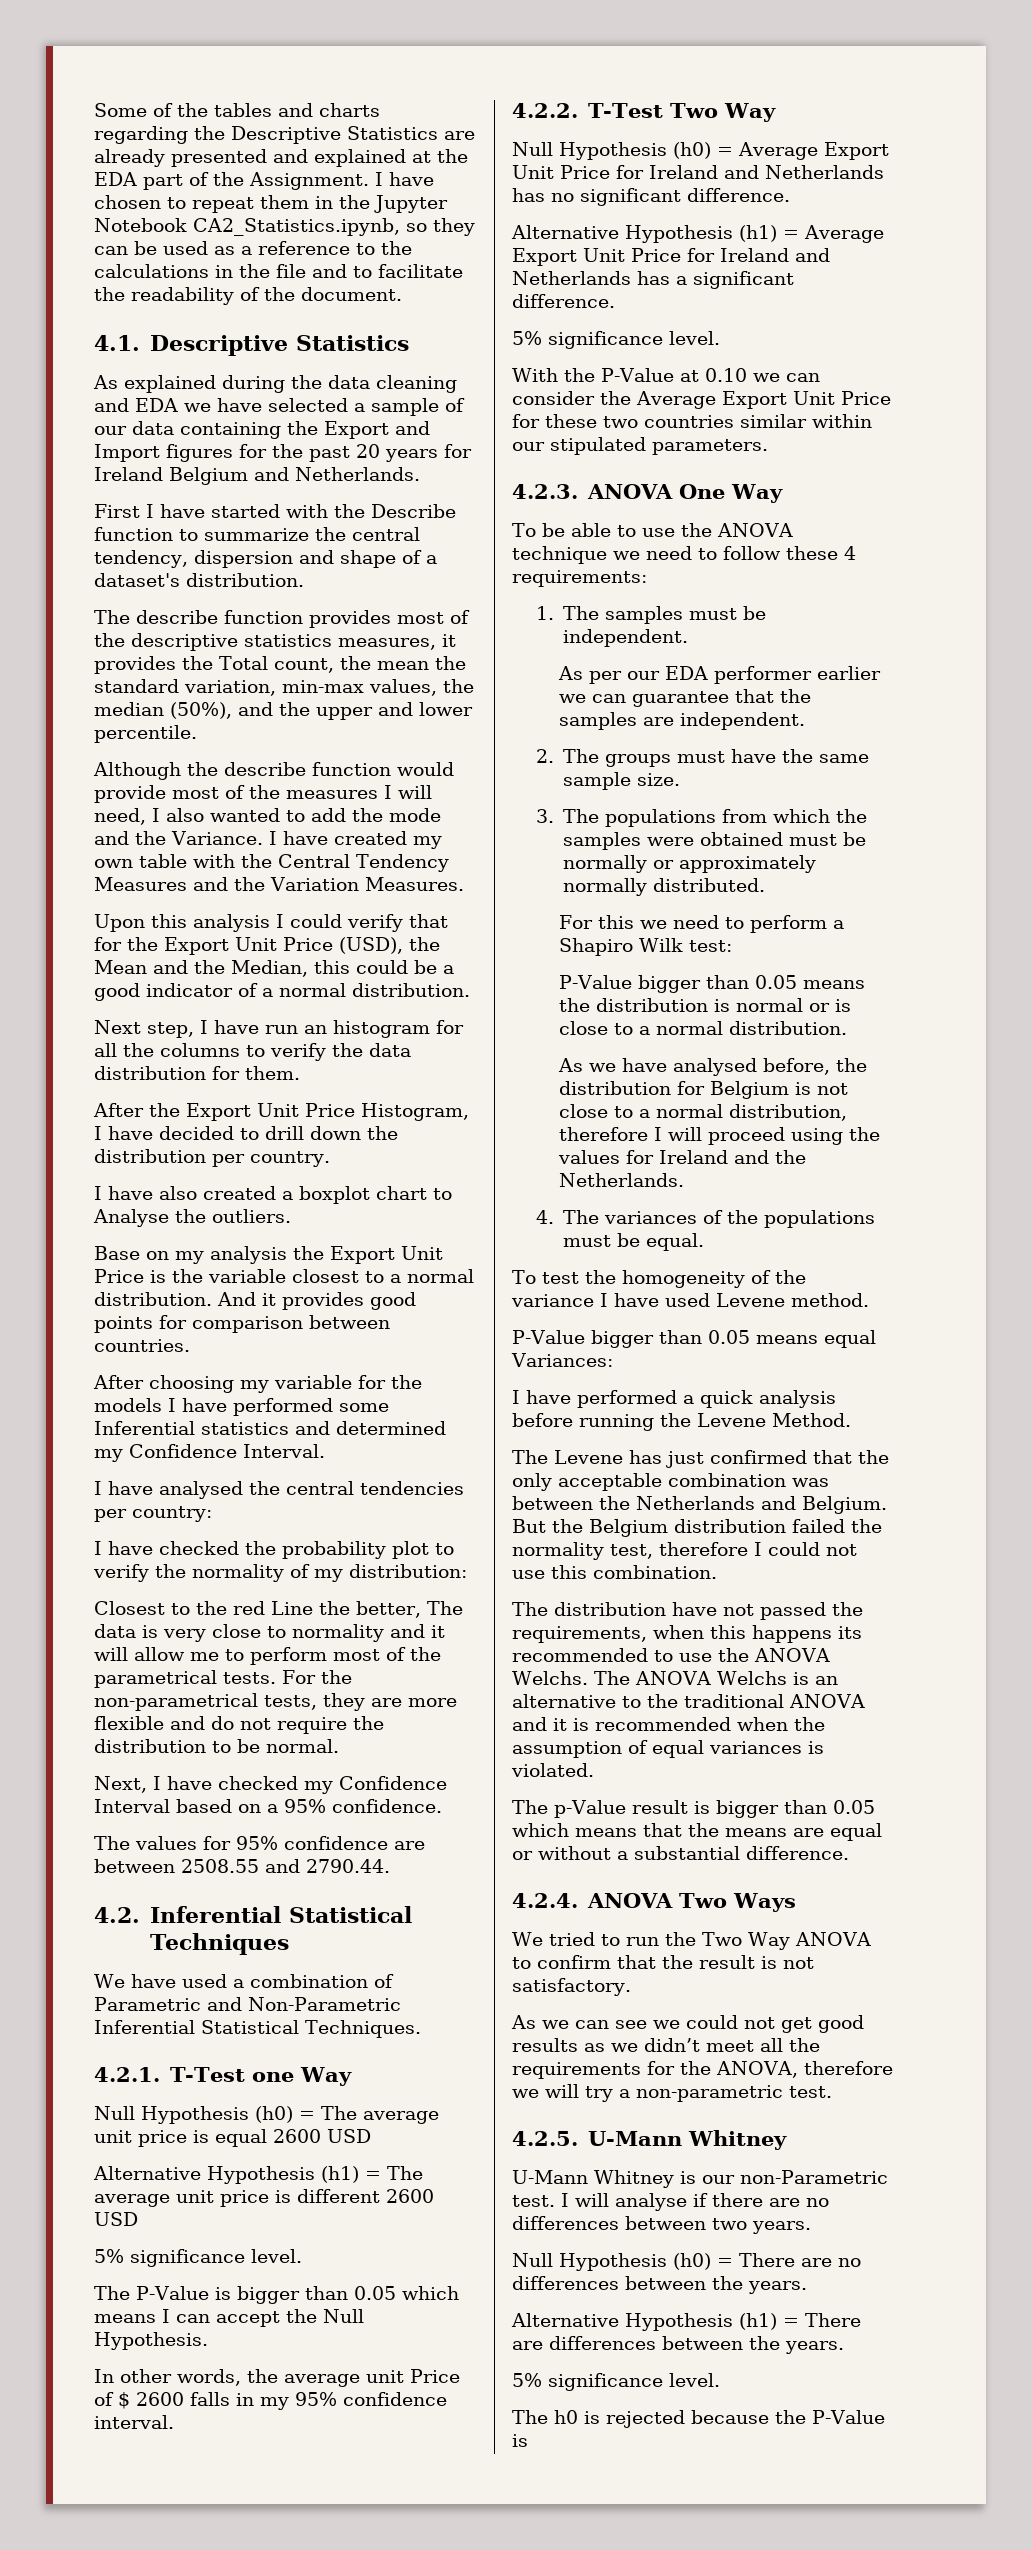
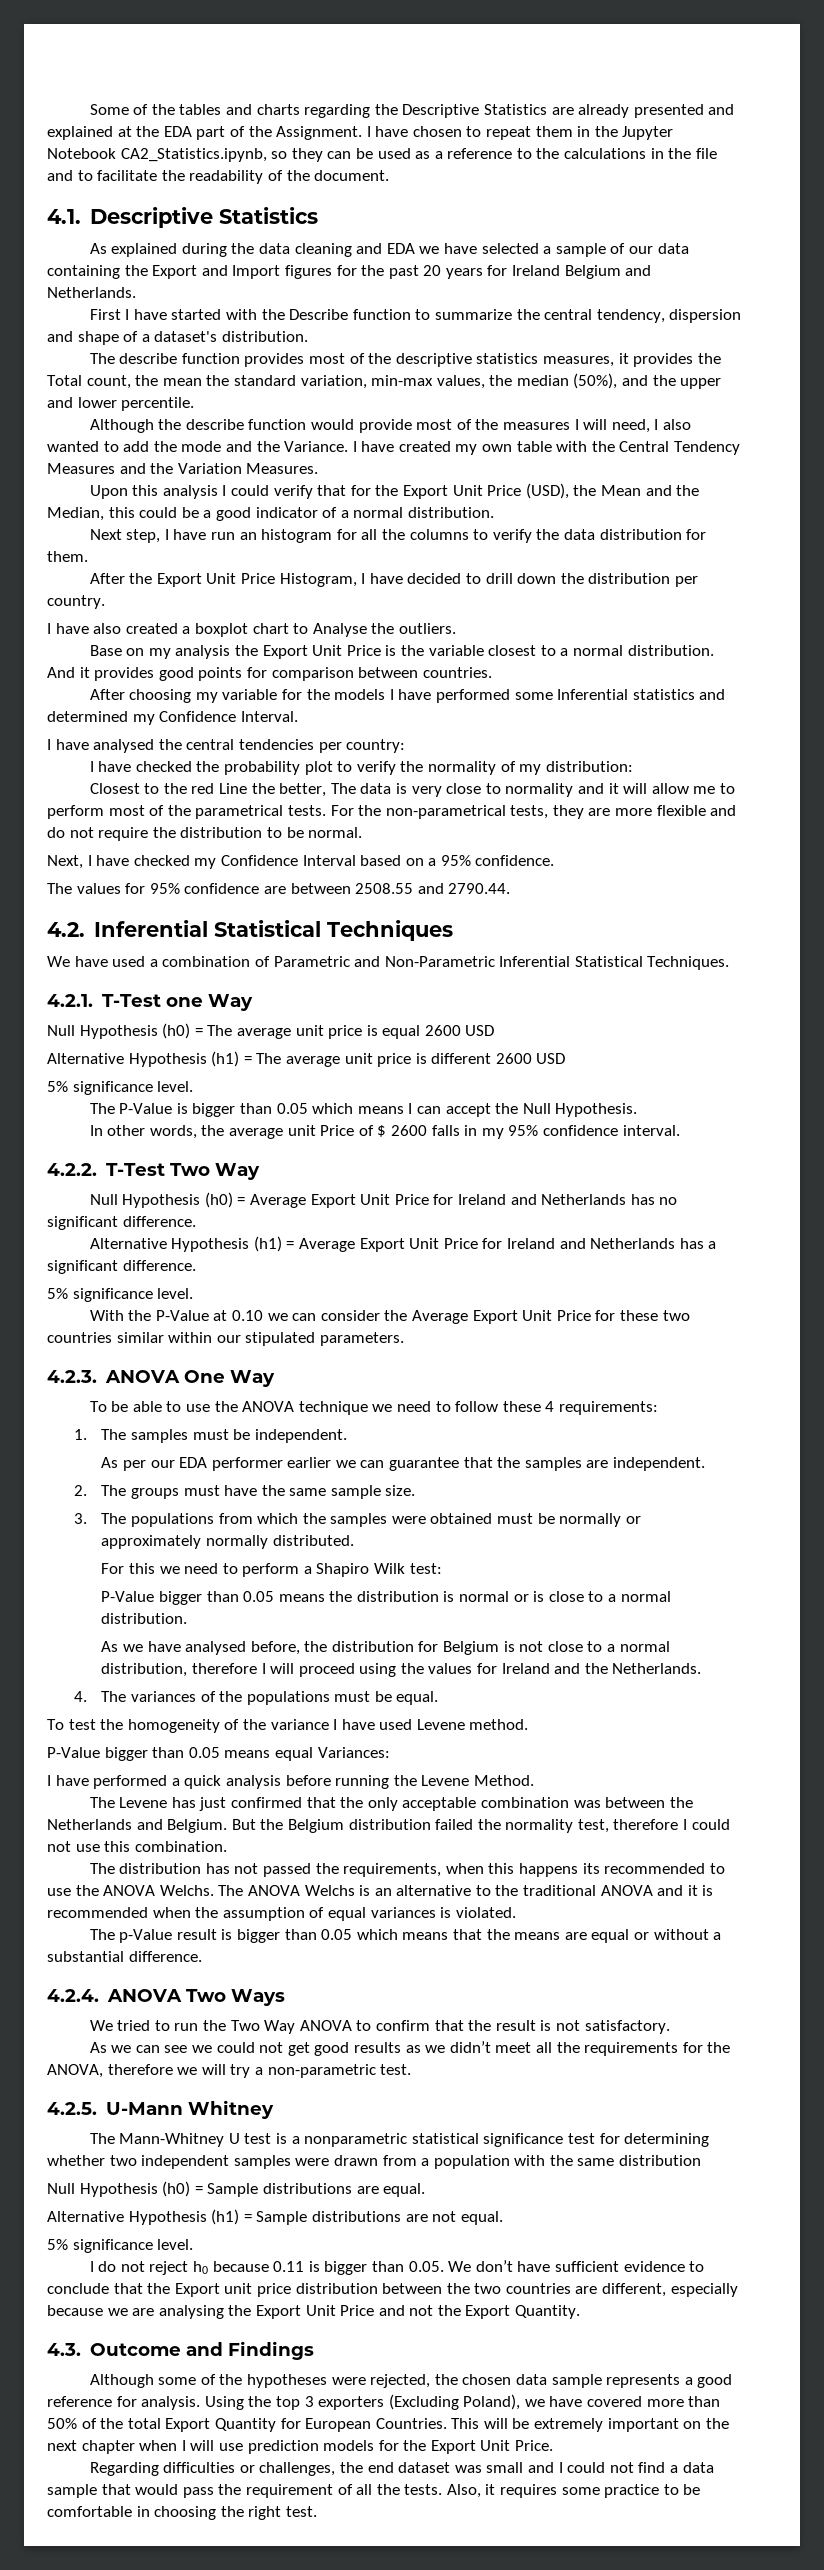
- The distribution have not passed the requirements, when this happens its recommended to use the ANOVA Welchs.
+ The distribution has not passed the requirements, when this happens its recommended to use the ANOVA Welchs.
- U-Mann Whitney is our non-Parametric test. I will analyse if there are no differences between two years.
- Null Hypothesis (h0) = There are no differences between the years.
- Alternative Hypothesis (h1) = There are differences between the years.
+ The Mann-Whitney U test is a nonparametric statistical significance test for determining whether two independent samples were drawn from a population with the same distribution
+ Null Hypothesis (h0) = Sample distributions are equal.
+ Alternative Hypothesis (h1) = Sample distributions are not equal.
  5% significance level.
- The h0 is rejected because the P-Value is
+ I do not reject h0 because 0.11 is bigger than 0.05. We don’t have sufficient evidence to conclude that the Export unit price distribution between the two countries are different, especially because we are analysing the Export Unit Price and not the Export Quantity.
+ 4.3. Outcome and Findings
+ Although some of the hypotheses were rejected, the chosen data sample represents a good reference for analysis. Using the top 3 exporters (Excluding Poland), we have covered more than 50% of the total Export Quantity for European Countries. This will be extremely important on the next chapter when I will use prediction models for the Export Unit Price.
+ Regarding difficulties or challenges, the end dataset was small and I could not find a data sample that would pass the requirement of all the tests. Also, it requires some practice to be comfortable in choosing the right test.

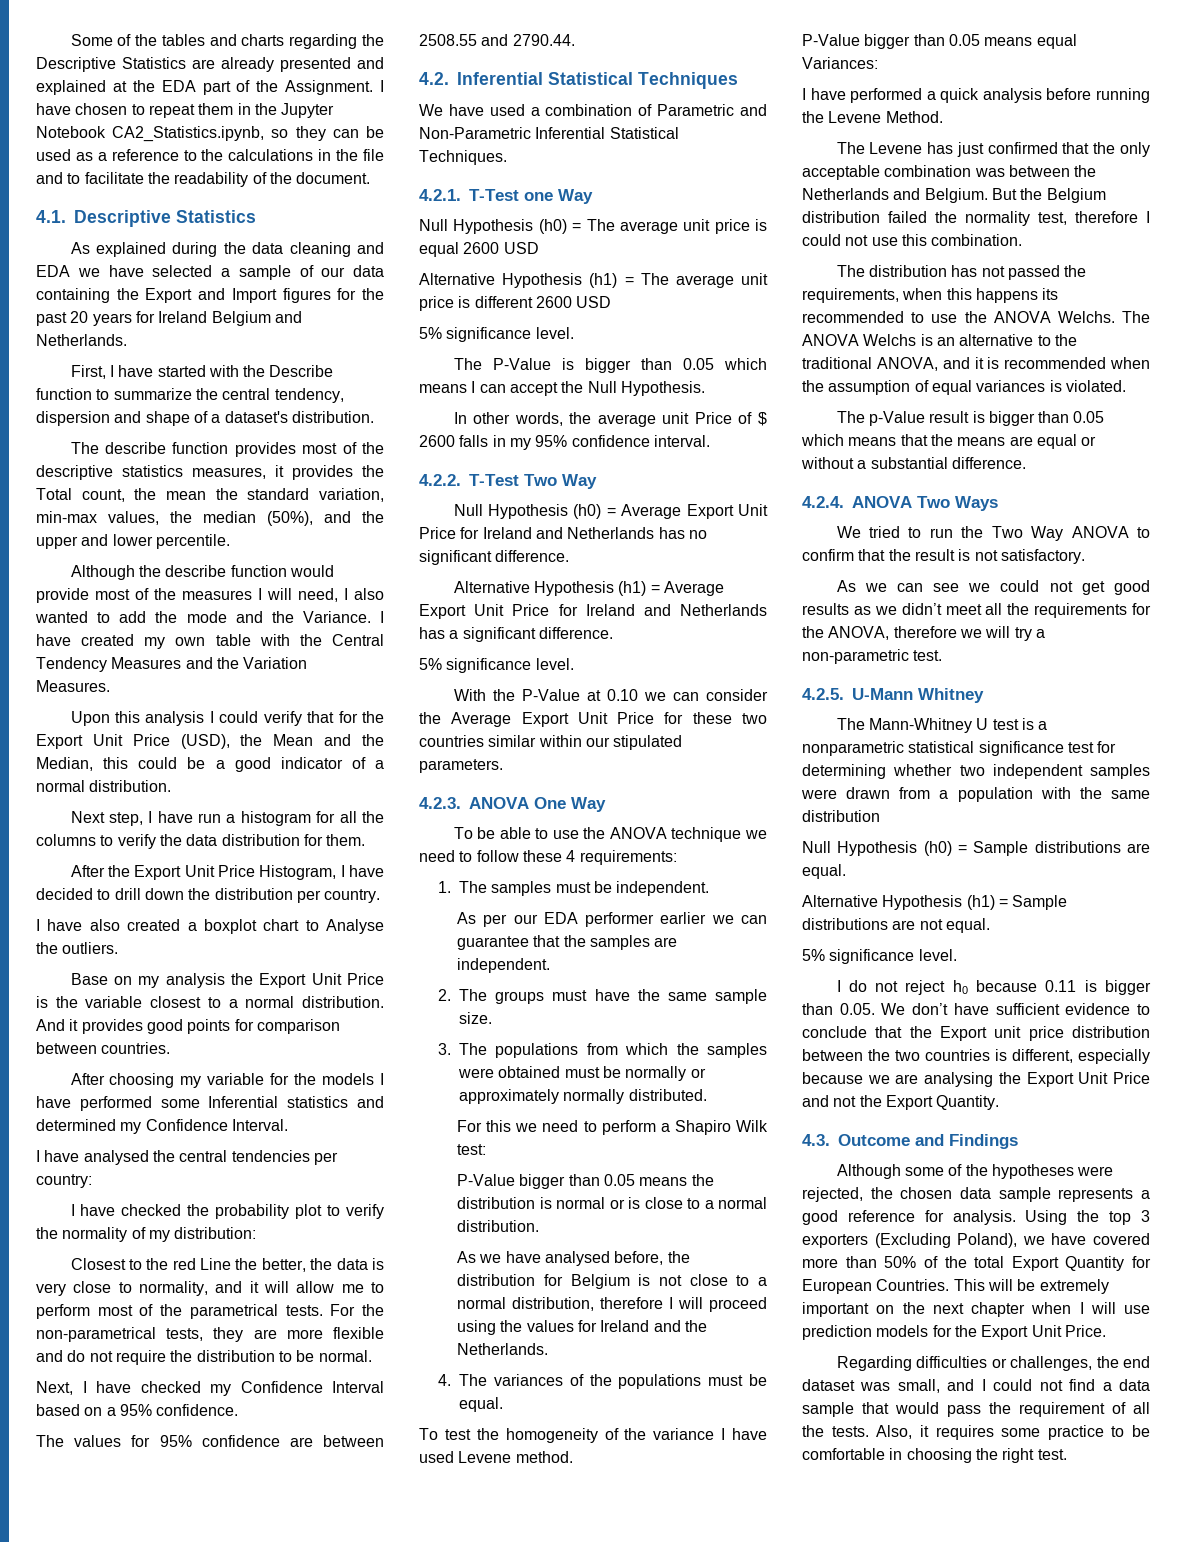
- First I have started with the Describe function to summarize the central tendency, dispersion and shape of a dataset's distribution.
+ First, I have started with the Describe function to summarize the central tendency, dispersion and shape of a dataset's distribution.
- Next step, I have run an histogram for all the columns to verify the data distribution for them.
+ Next step, I have run a histogram for all the columns to verify the data distribution for them.
- Closest to the red Line the better, The data is very close to normality and it will allow me to perform most of the parametrical tests.
+ Closest to the red Line the better, the data is very close to normality, and it will allow me to perform most of the parametrical tests.
- The ANOVA Welchs is an alternative to the traditional ANOVA and it is recommended when the assumption of equal variances is violated.
+ The ANOVA Welchs is an alternative to the traditional ANOVA, and it is recommended when the assumption of equal variances is violated.
- I do not reject h0 because 0.11 is bigger than 0.05. We don’t have sufficient evidence to conclude that the Export unit price distribution between the two countries are different, especially because we are analysing the Export Unit Price and not the Export Quantity.
+ I do not reject h0 because 0.11 is bigger than 0.05. We don’t have sufficient evidence to conclude that the Export unit price distribution between the two countries is different, especially because we are analysing the Export Unit Price and not the Export Quantity.
- Regarding difficulties or challenges, the end dataset was small and I could not find a data sample that would pass the requirement of all the tests.
+ Regarding difficulties or challenges, the end dataset was small, and I could not find a data sample that would pass the requirement of all the tests.

